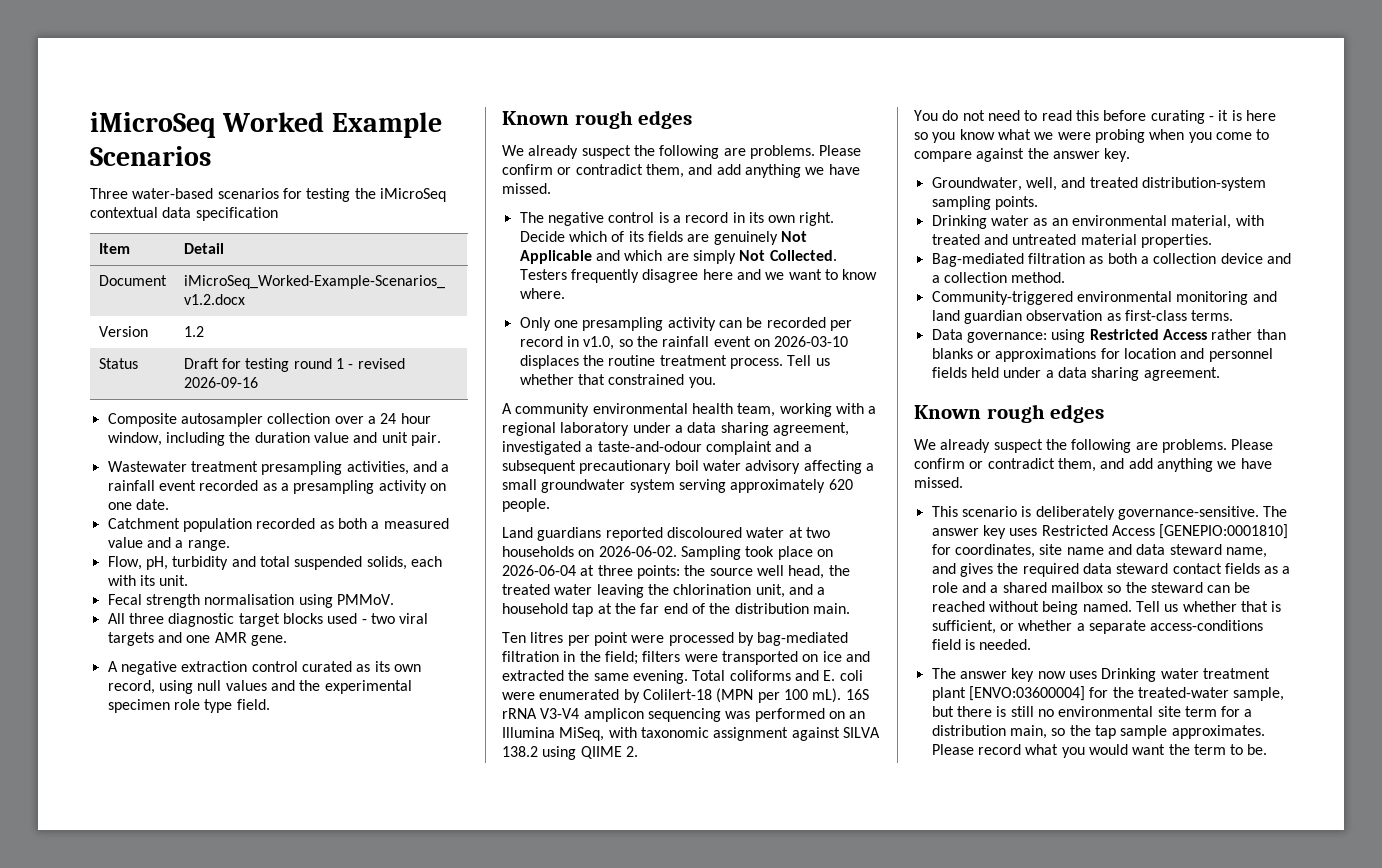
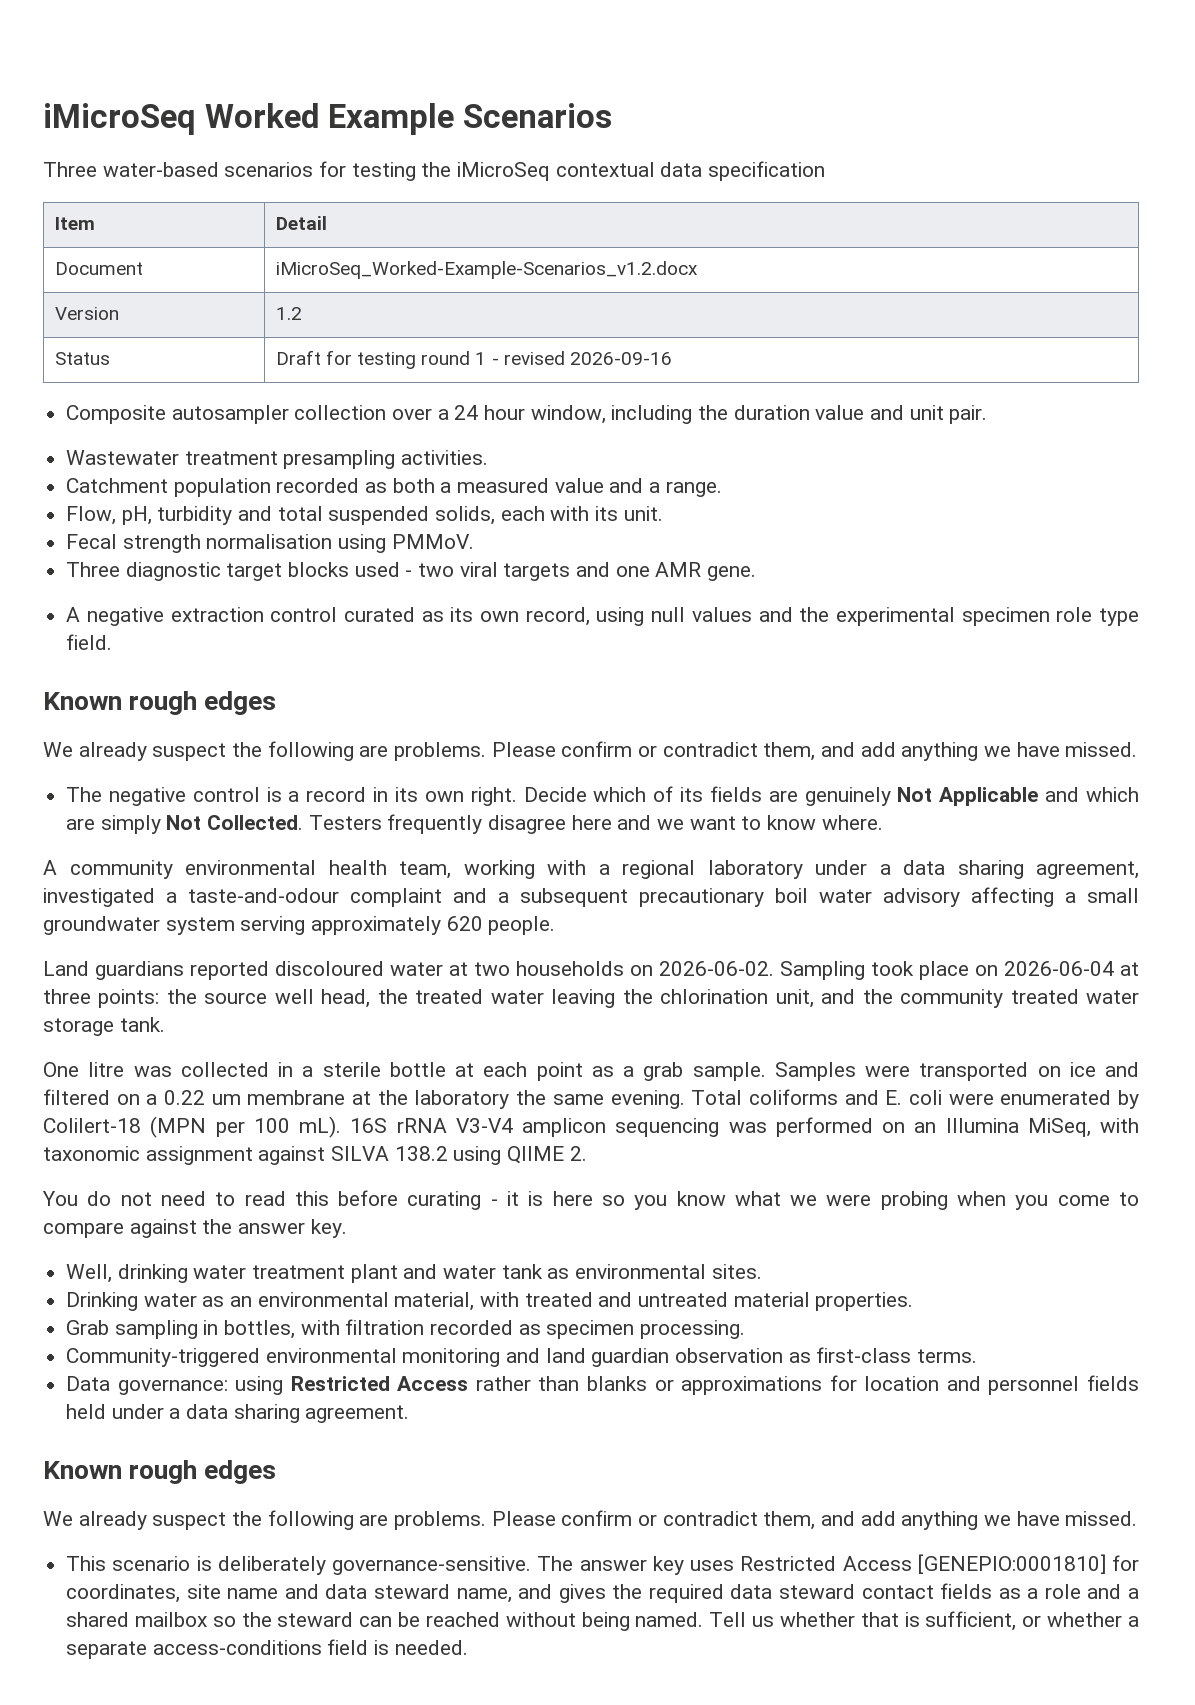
- Wastewater treatment presampling activities, and a rainfall event recorded as a presampling activity on one date.
+ Wastewater treatment presampling activities.
- All three diagnostic target blocks used - two viral targets and one AMR gene.
+ Three diagnostic target blocks used - two viral targets and one AMR gene.
- Only one presampling activity can be recorded per record in v1.0, so the rainfall event on 2026-03-10 displaces the routine treatment process. Tell us whether that constrained you.
- Sampling took place on 2026-06-04 at three points: the source well head, the treated water leaving the chlorination unit, and a household tap at the far end of the distribution main.
- Ten litres per point were processed by bag-mediated filtration in the field; filters were transported on ice and extracted the same evening.
+ Sampling took place on 2026-06-04 at three points: the source well head, the treated water leaving the chlorination unit, and the community treated water storage tank.
+ One litre was collected in a sterile bottle at each point as a grab sample. Samples were transported on ice and filtered on a 0.22 um membrane at the laboratory the same evening.
- Groundwater, well, and treated distribution-system sampling points.
+ Well, drinking water treatment plant and water tank as environmental sites.
- Bag-mediated filtration as both a collection device and a collection method.
+ Grab sampling in bottles, with filtration recorded as specimen processing.
- The answer key now uses Drinking water treatment plant [ENVO:03600004] for the treated-water sample, but there is still no environmental site term for a distribution main, so the tap sample approximates. Please record what you would want the term to be.

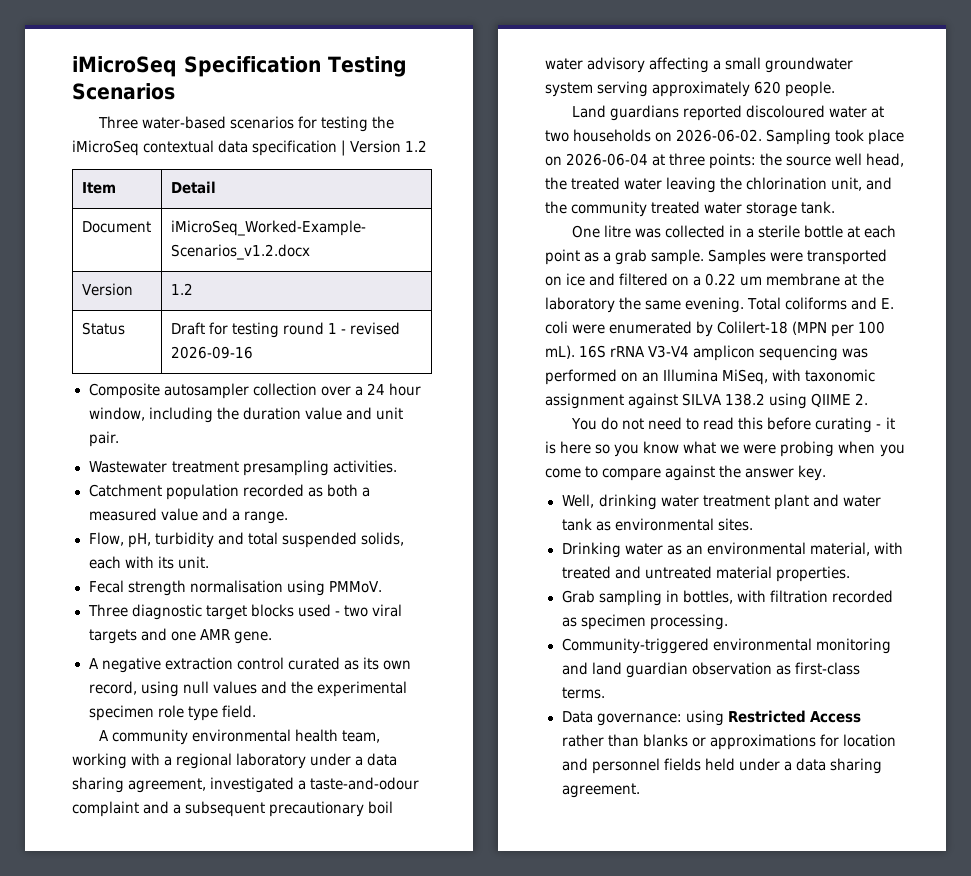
- iMicroSeq Worked Example Scenarios
+ iMicroSeq Specification Testing Scenarios
- Three water-based scenarios for testing the iMicroSeq contextual data specification
+ Three water-based scenarios for testing the iMicroSeq contextual data specification | Version 1.2
  A negative extraction control curated as its own record, using null values and the experimental specimen role type field.
- Known rough edges
- We already suspect the following are problems. Please confirm or contradict them, and add anything we have missed.
- The negative control is a record in its own right. Decide which of its fields are genuinely Not Applicable and which are simply Not Collected. Testers frequently disagree here and we want to know where.
  Data governance: using Restricted Access rather than blanks or approximations for location and personnel fields held under a data sharing agreement.
- Known rough edges
- We already suspect the following are problems. Please confirm or contradict them, and add anything we have missed.
- This scenario is deliberately governance-sensitive. The answer key uses Restricted Access [GENEPIO:0001810] for coordinates, site name and data steward name, and gives the required data steward contact fields as a role and a shared mailbox so the steward can be reached without being named. Tell us whether that is sufficient, or whether a separate access-conditions field is needed.

